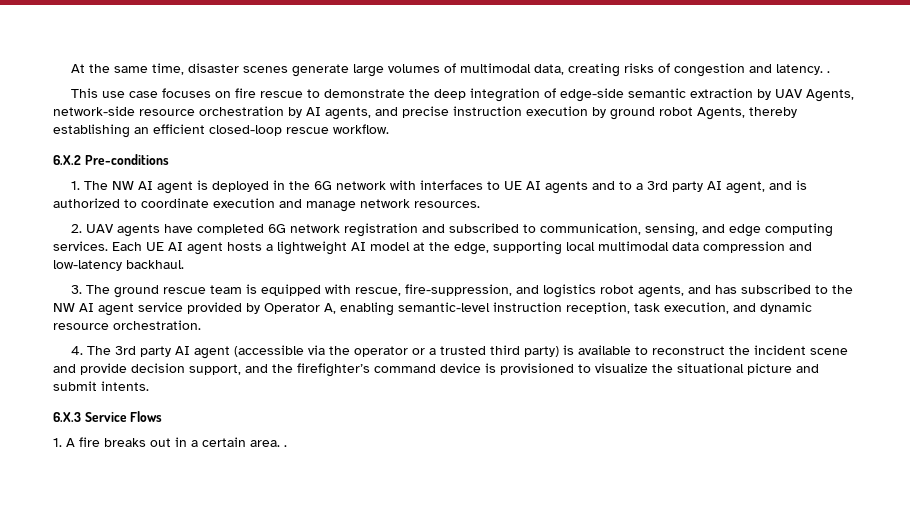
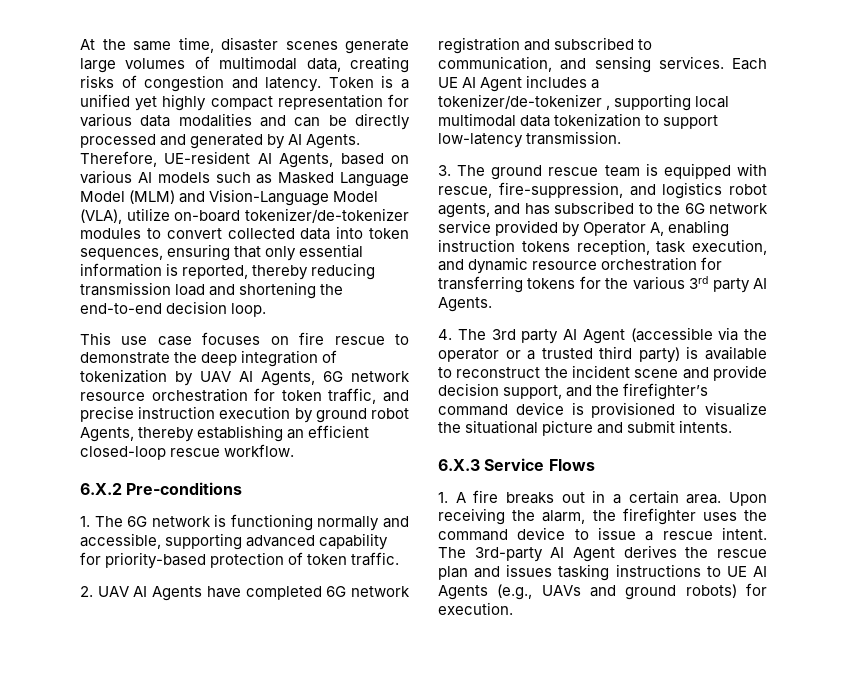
- At the same time, disaster scenes generate large volumes of multimodal data, creating risks of congestion and latency. .
+ At the same time, disaster scenes generate large volumes of multimodal data, creating risks of congestion and latency. Token is a unified yet highly compact representation for various data modalities and can be directly processed and generated by AI Agents. Therefore, UE-resident AI Agents, based on various AI models such as Masked Language Model (MLM) and Vision-Language Model (VLA), utilize on-board tokenizer/de-tokenizer modules to convert collected data into token sequences, ensuring that only essential information is reported, thereby reducing transmission load and shortening the end-to-end decision loop.
- This use case focuses on fire rescue to demonstrate the deep integration of edge-side semantic extraction by UAV Agents, network-side resource orchestration by AI agents, and precise instruction execution by ground robot Agents, thereby establishing an efficient closed-loop rescue workflow.
+ This use case focuses on fire rescue to demonstrate the deep integration of tokenization by UAV AI Agents, 6G network resource orchestration for token traffic, and precise instruction execution by ground robot Agents, thereby establishing an efficient closed-loop rescue workflow.
- 1. The NW AI agent is deployed in the 6G network with interfaces to UE AI agents and to a 3rd party AI agent, and is authorized to coordinate execution and manage network resources.
+ 1. The 6G network is functioning normally and accessible, supporting advanced capability for priority-based protection of token traffic.
- 2. UAV agents have completed 6G network registration and subscribed to communication, sensing, and edge computing services. Each UE AI agent hosts a lightweight AI model at the edge, supporting local multimodal data compression and low-latency backhaul.
+ 2. UAV AI Agents have completed 6G network registration and subscribed to communication, and sensing services. Each UE AI Agent includes a tokenizer/de-tokenizer , supporting local multimodal data tokenization to support low-latency transmission.
- 3. The ground rescue team is equipped with rescue, fire-suppression, and logistics robot agents, and has subscribed to the NW AI agent service provided by Operator A, enabling semantic-level instruction reception, task execution, and dynamic resource orchestration.
+ 3. The ground rescue team is equipped with rescue, fire-suppression, and logistics robot agents, and has subscribed to the 6G network service provided by Operator A, enabling instruction tokens reception, task execution, and dynamic resource orchestration for transferring tokens for the various 3rd party AI Agents.
- 4. The 3rd party AI agent (accessible via the operator or a trusted third party) is available to reconstruct the incident scene and provide decision support, and the firefighter’s command device is provisioned to visualize the situational picture and submit intents.
+ 4. The 3rd party AI Agent (accessible via the operator or a trusted third party) is available to reconstruct the incident scene and provide decision support, and the firefighter’s command device is provisioned to visualize the situational picture and submit intents.
- 1. A fire breaks out in a certain area. .
+ 1. A fire breaks out in a certain area. Upon receiving the alarm, the firefighter uses the command device to issue a rescue intent. The 3rd-party AI Agent derives the rescue plan and issues tasking instructions to UE AI Agents (e.g., UAVs and ground robots) for execution.

